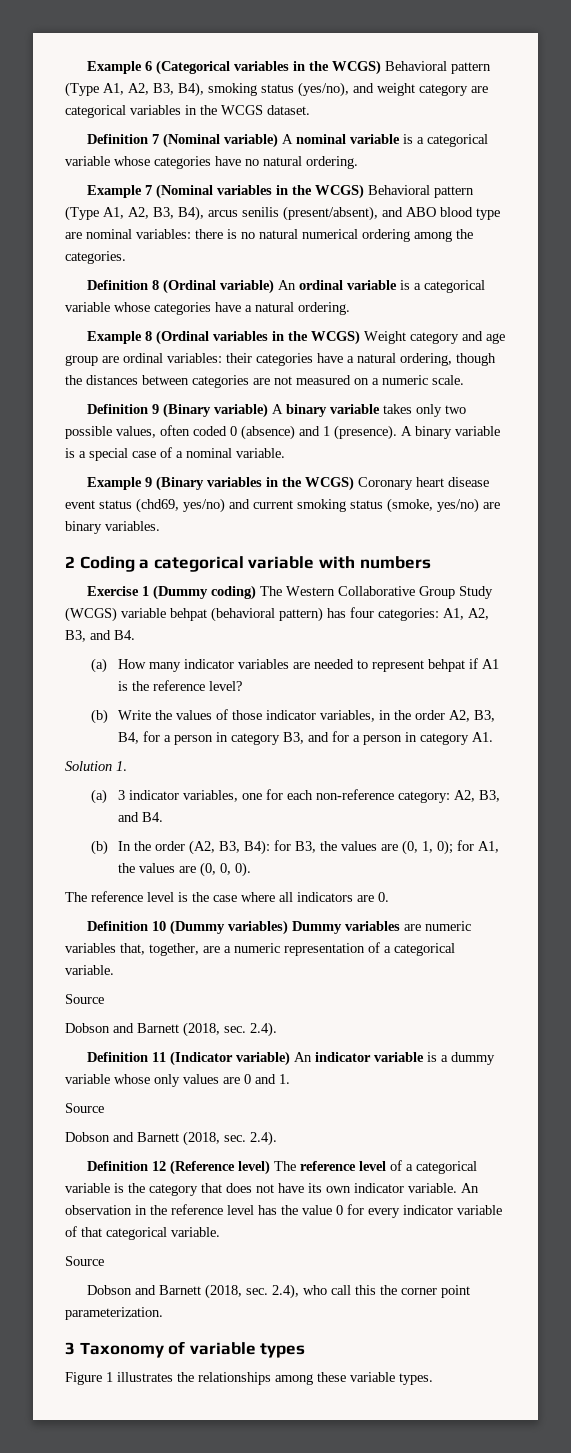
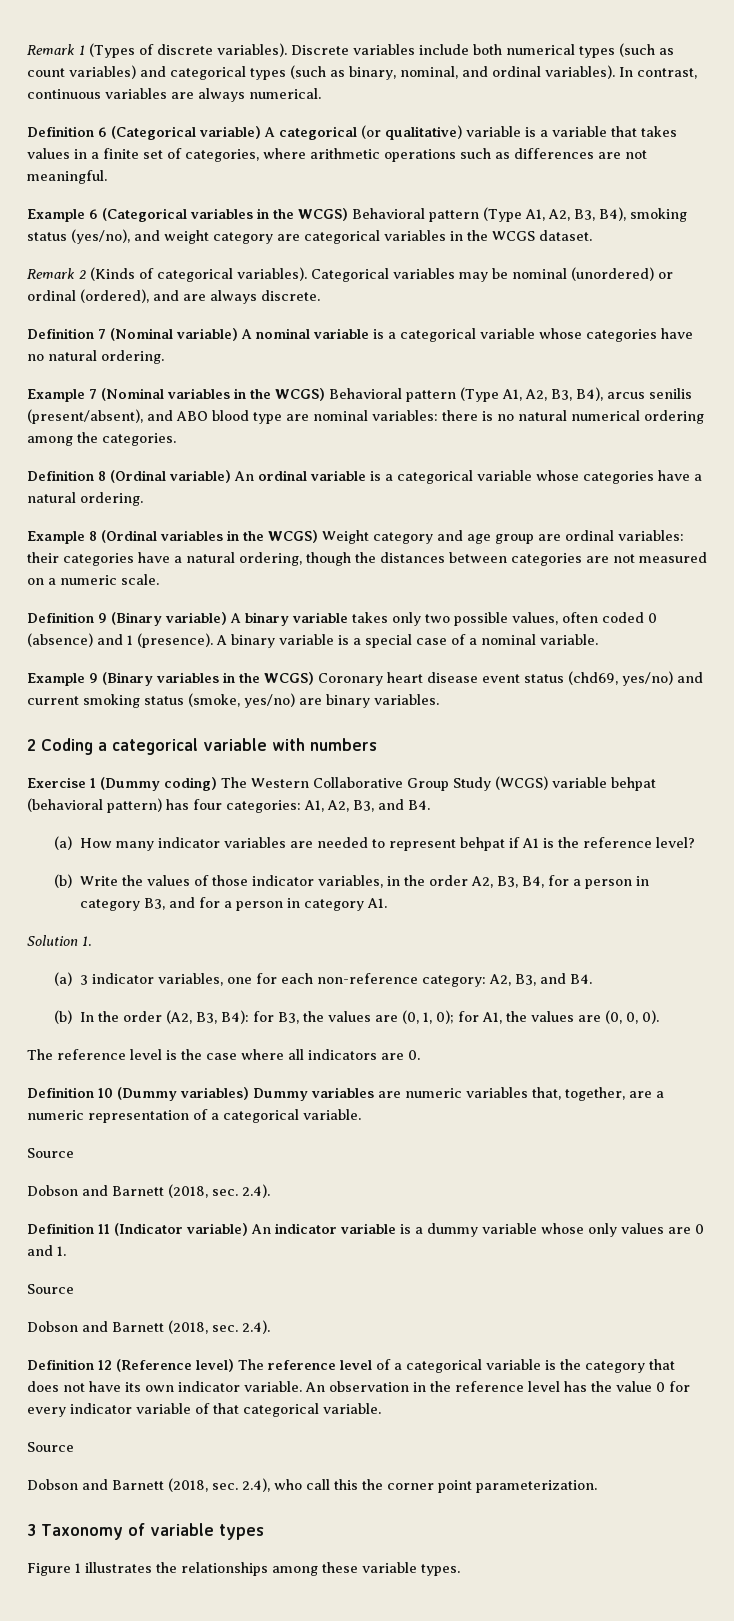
+ Remark 1 (Types of discrete variables). Discrete variables include both numerical types (such as count variables) and categorical types (such as binary, nominal, and ordinal variables). In contrast, continuous variables are always numerical.
+ Definition 6 (Categorical variable) A categorical (or qualitative) variable is a variable that takes values in a finite set of categories, where arithmetic operations such as differences are not meaningful.
+ Remark 2 (Kinds of categorical variables). Categorical variables may be nominal (unordered) or ordinal (ordered), and are always discrete.

